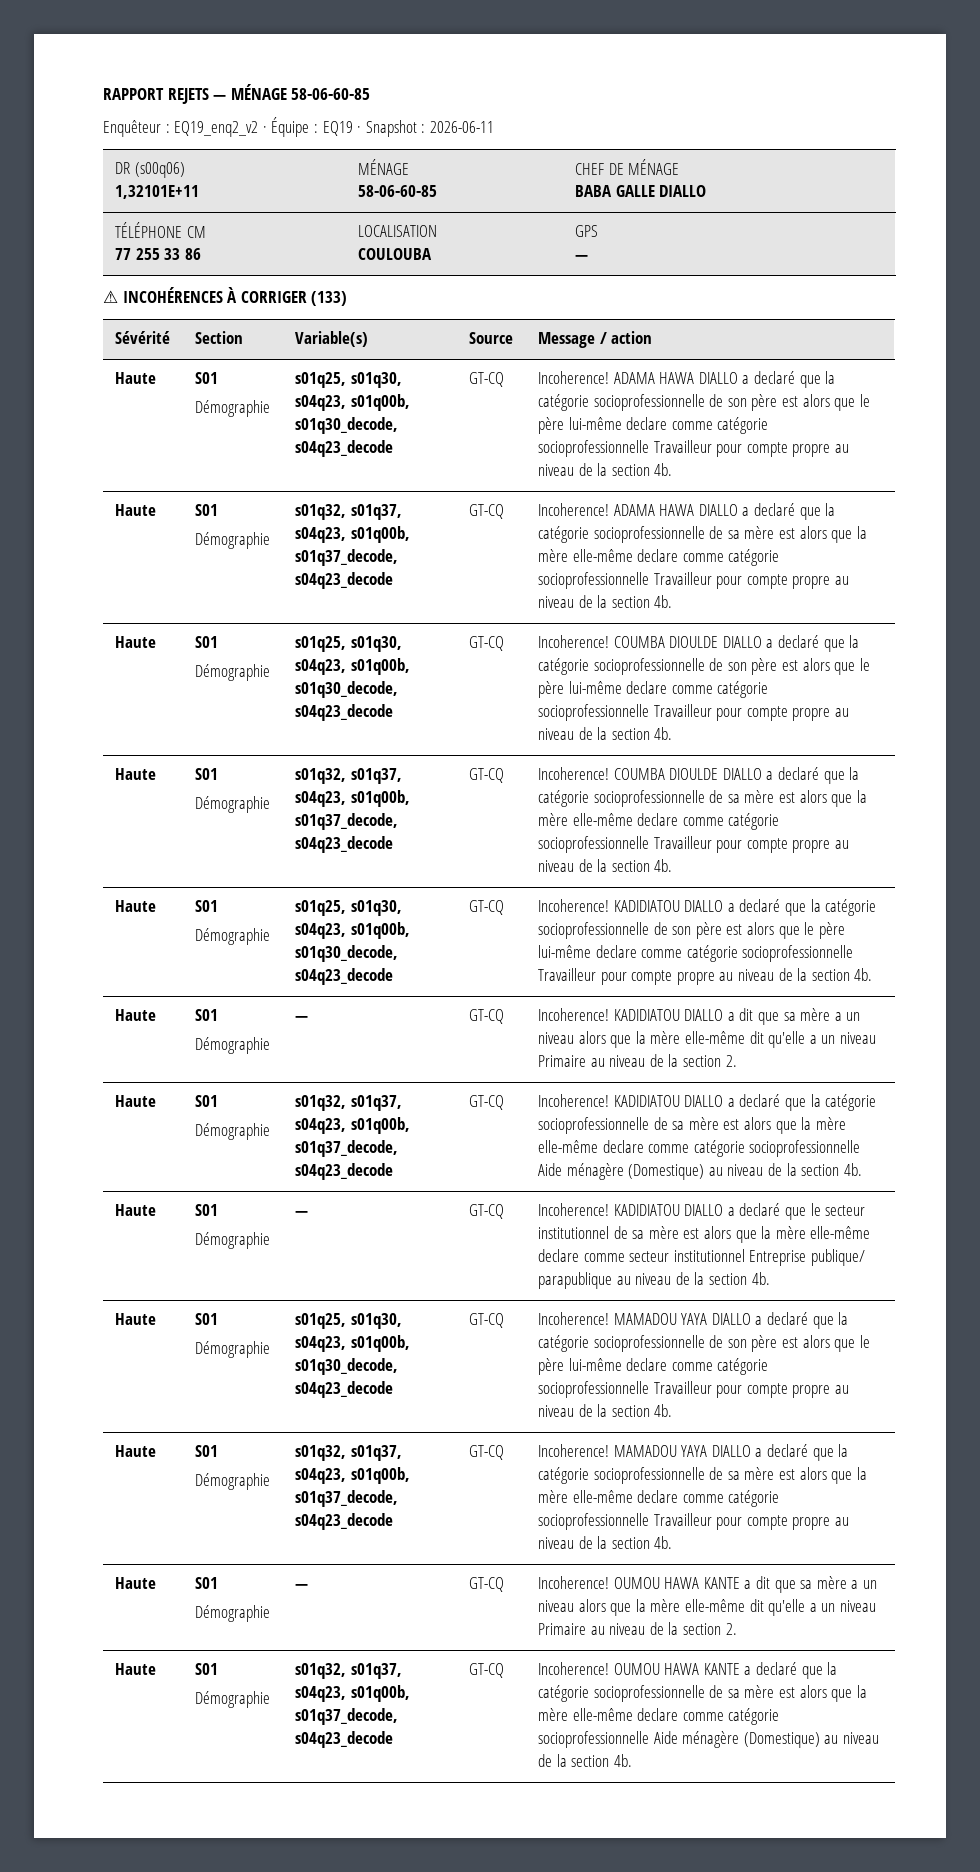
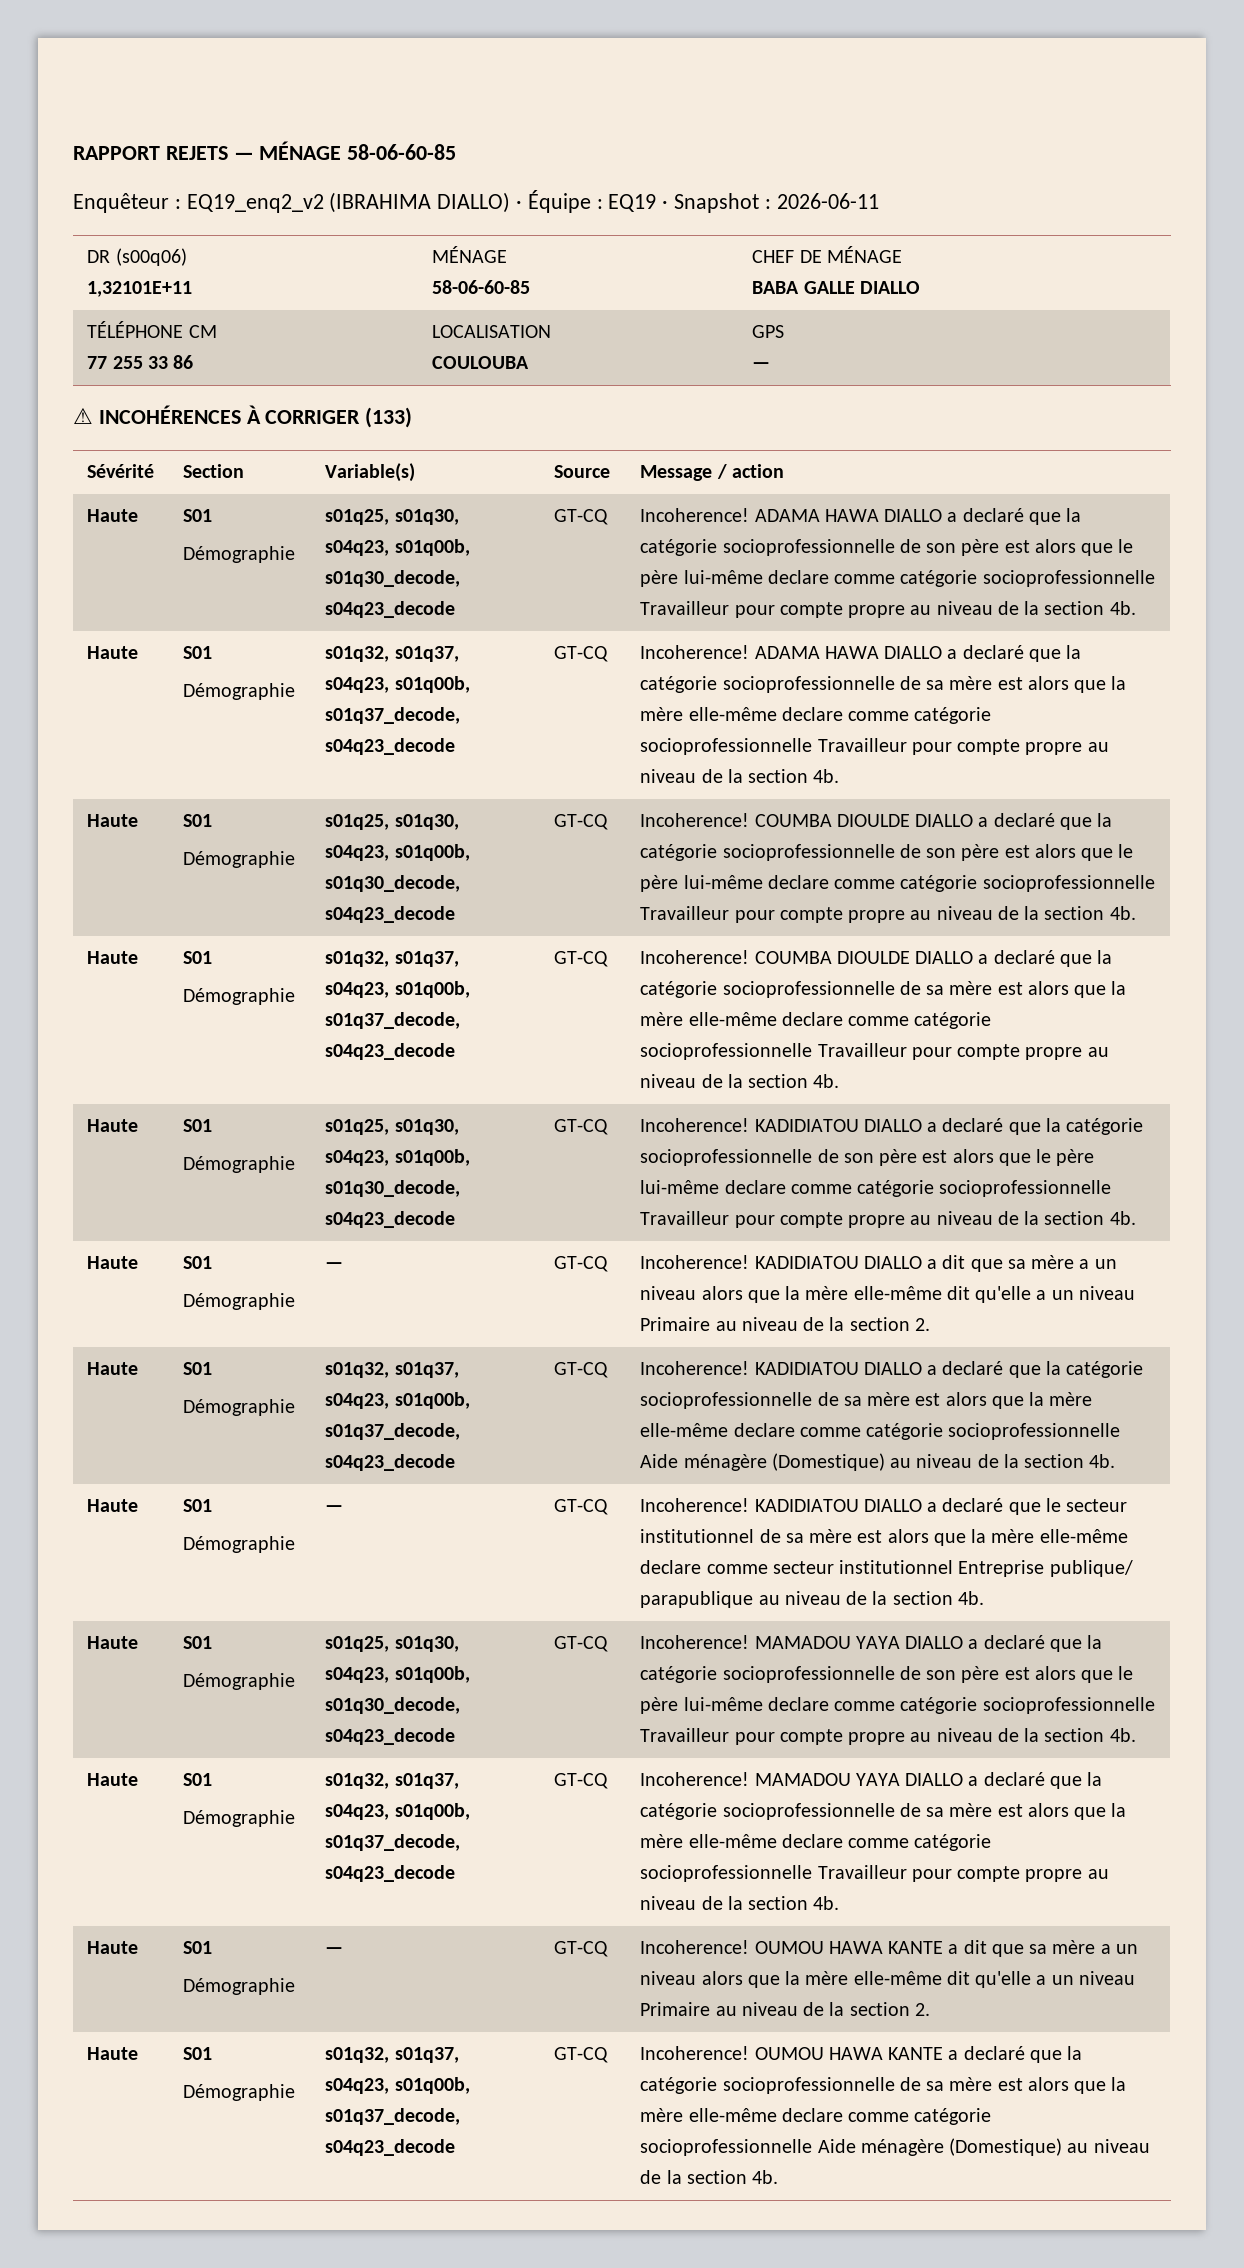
- Enquêteur : EQ19_enq2_v2 · Équipe : EQ19 · Snapshot : 2026-06-11
+ Enquêteur : EQ19_enq2_v2 (IBRAHIMA DIALLO) · Équipe : EQ19 · Snapshot : 2026-06-11

